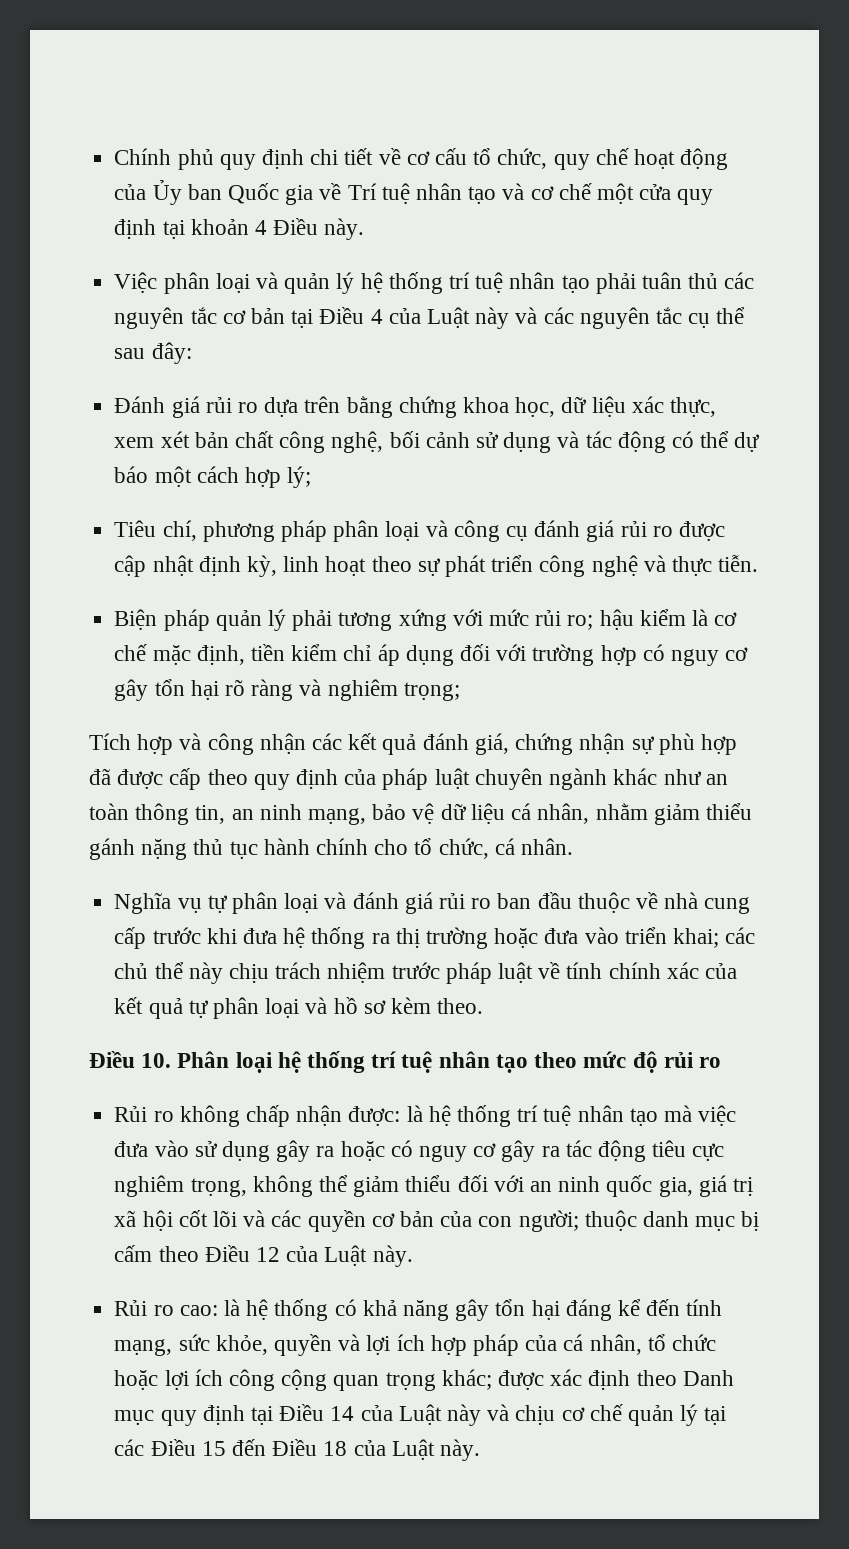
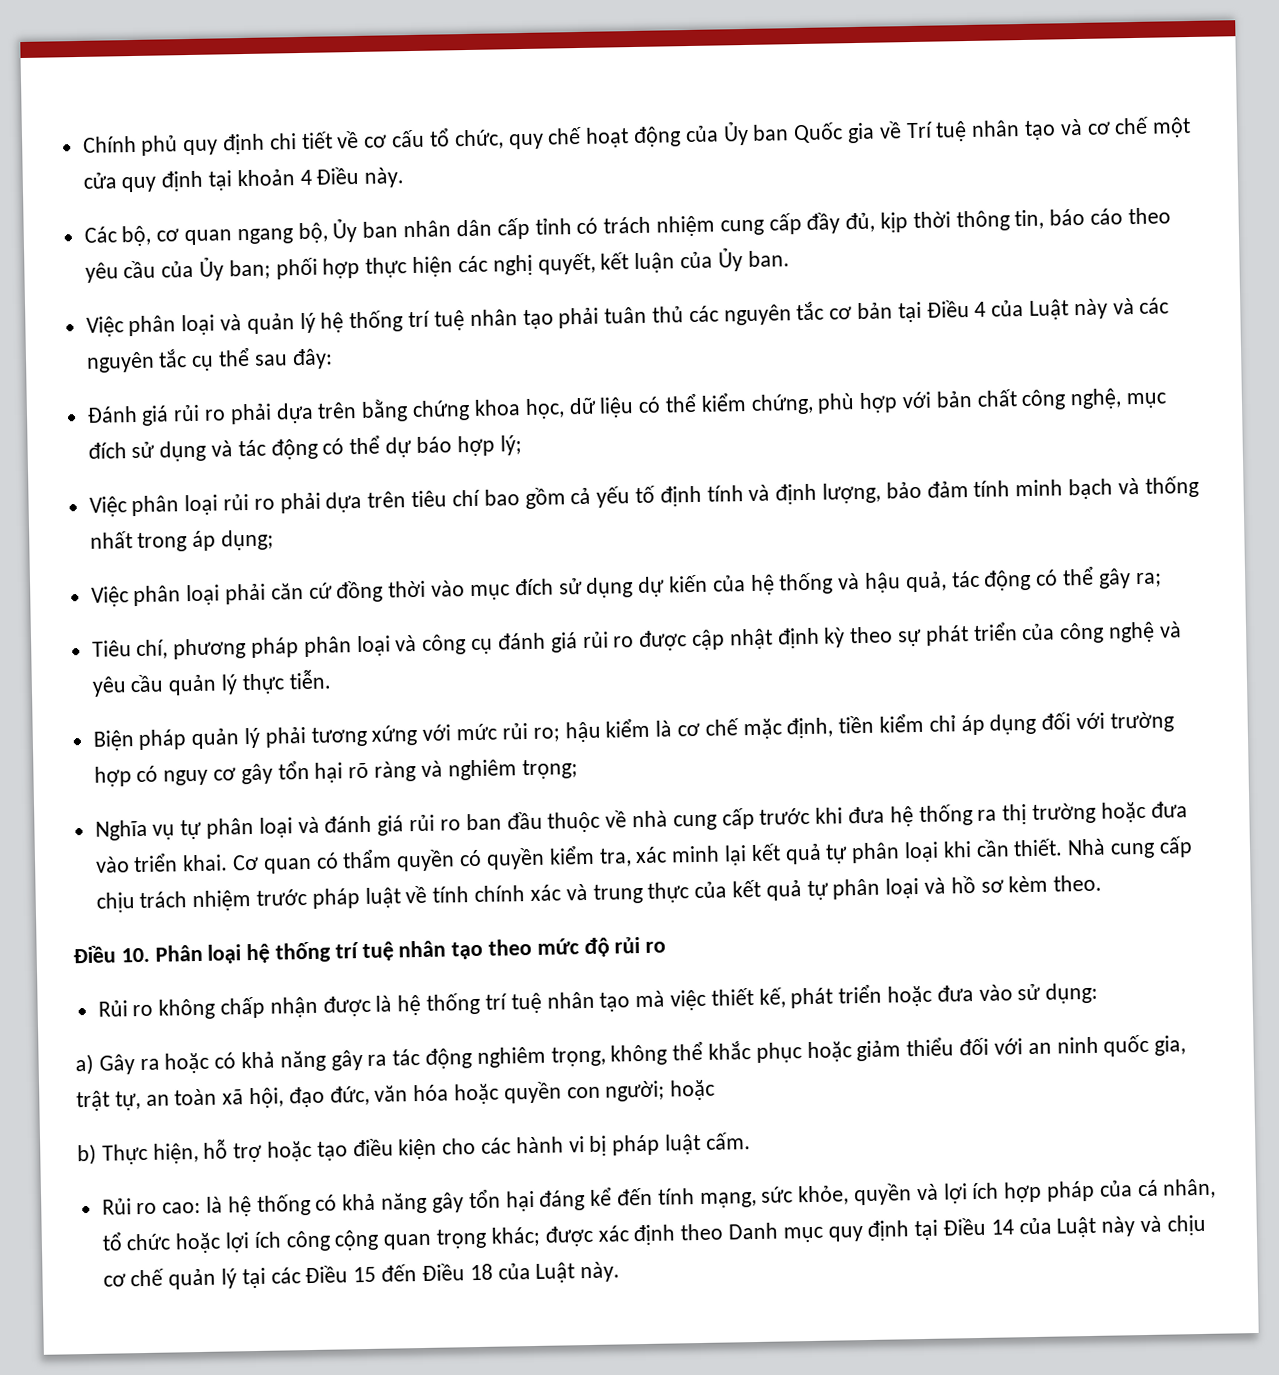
+ Các bộ, cơ quan ngang bộ, Ủy ban nhân dân cấp tỉnh có trách nhiệm cung cấp đầy đủ, kịp thời thông tin, báo cáo theo yêu cầu của Ủy ban; phối hợp thực hiện các nghị quyết, kết luận của Ủy ban.
- Đánh giá rủi ro dựa trên bằng chứng khoa học, dữ liệu xác thực, xem xét bản chất công nghệ, bối cảnh sử dụng và tác động có thể dự báo một cách hợp lý;
+ Đánh giá rủi ro phải dựa trên bằng chứng khoa học, dữ liệu có thể kiểm chứng, phù hợp với bản chất công nghệ, mục đích sử dụng và tác động có thể dự báo hợp lý;
+ Việc phân loại rủi ro phải dựa trên tiêu chí bao gồm cả yếu tố định tính và định lượng, bảo đảm tính minh bạch và thống nhất trong áp dụng;
+ Việc phân loại phải căn cứ đồng thời vào mục đích sử dụng dự kiến của hệ thống và hậu quả, tác động có thể gây ra;
- Tiêu chí, phương pháp phân loại và công cụ đánh giá rủi ro được cập nhật định kỳ, linh hoạt theo sự phát triển công nghệ và thực tiễn.
+ Tiêu chí, phương pháp phân loại và công cụ đánh giá rủi ro được cập nhật định kỳ theo sự phát triển của công nghệ và yêu cầu quản lý thực tiễn.
- Tích hợp và công nhận các kết quả đánh giá, chứng nhận sự phù hợp đã được cấp theo quy định của pháp luật chuyên ngành khác như an toàn thông tin, an ninh mạng, bảo vệ dữ liệu cá nhân, nhằm giảm thiểu gánh nặng thủ tục hành chính cho tổ chức, cá nhân.
- Nghĩa vụ tự phân loại và đánh giá rủi ro ban đầu thuộc về nhà cung cấp trước khi đưa hệ thống ra thị trường hoặc đưa vào triển khai; các chủ thể này chịu trách nhiệm trước pháp luật về tính chính xác của kết quả tự phân loại và hồ sơ kèm theo.
+ Nghĩa vụ tự phân loại và đánh giá rủi ro ban đầu thuộc về nhà cung cấp trước khi đưa hệ thống ra thị trường hoặc đưa vào triển khai. Cơ quan có thẩm quyền có quyền kiểm tra, xác minh lại kết quả tự phân loại khi cần thiết. Nhà cung cấp chịu trách nhiệm trước pháp luật về tính chính xác và trung thực của kết quả tự phân loại và hồ sơ kèm theo.
- Rủi ro không chấp nhận được: là hệ thống trí tuệ nhân tạo mà việc đưa vào sử dụng gây ra hoặc có nguy cơ gây ra tác động tiêu cực nghiêm trọng, không thể giảm thiểu đối với an ninh quốc gia, giá trị xã hội cốt lõi và các quyền cơ bản của con người; thuộc danh mục bị cấm theo Điều 12 của Luật này.
+ Rủi ro không chấp nhận được là hệ thống trí tuệ nhân tạo mà việc thiết kế, phát triển hoặc đưa vào sử dụng:
+ a) Gây ra hoặc có khả năng gây ra tác động nghiêm trọng, không thể khắc phục hoặc giảm thiểu đối với an ninh quốc gia, trật tự, an toàn xã hội, đạo đức, văn hóa hoặc quyền con người; hoặc
+ b) Thực hiện, hỗ trợ hoặc tạo điều kiện cho các hành vi bị pháp luật cấm.

